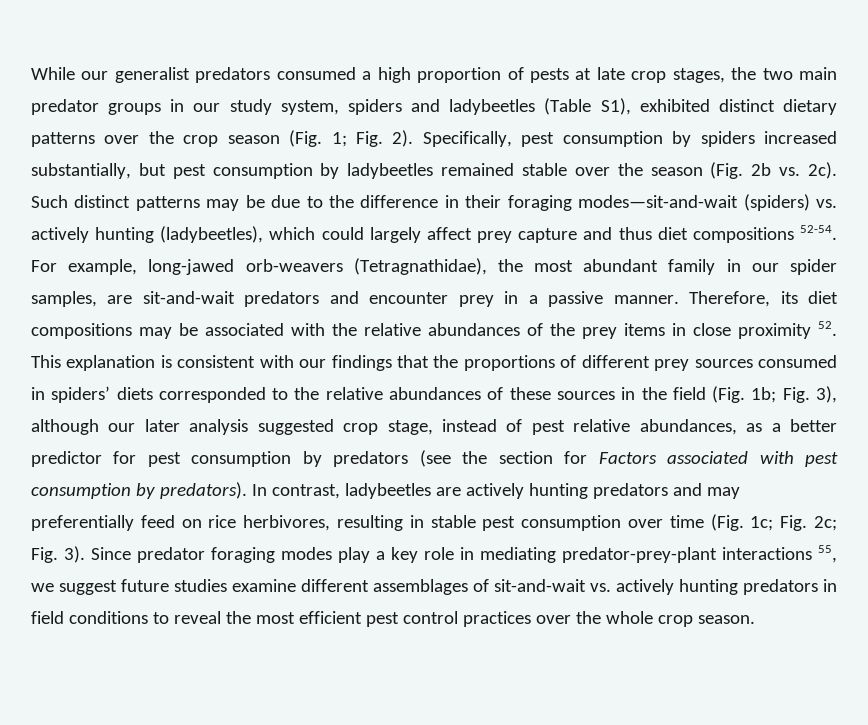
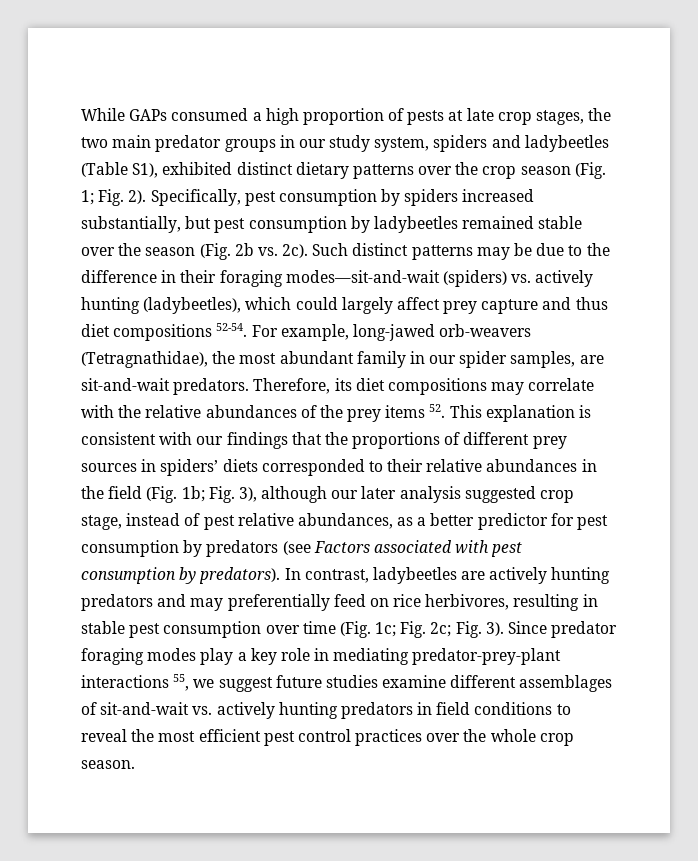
- While our generalist predators consumed a high proportion of pests at late crop stages, the two main predator groups in our study system, spiders and ladybeetles (Table S1), exhibited distinct dietary patterns over the crop season (Fig. 1; Fig. 2).
+ While GAPs consumed a high proportion of pests at late crop stages, the two main predator groups in our study system, spiders and ladybeetles (Table S1), exhibited distinct dietary patterns over the crop season (Fig. 1; Fig. 2).
- For example, long-jawed orb-weavers (Tetragnathidae), the most abundant family in our spider samples, are sit-and-wait predators and encounter prey in a passive manner.
+ For example, long-jawed orb-weavers (Tetragnathidae), the most abundant family in our spider samples, are sit-and-wait predators.
- Therefore, its diet compositions may be associated with the relative abundances of the prey items in close proximity 52. This explanation is consistent with our findings that the proportions of different prey sources consumed in spiders’ diets corresponded to the relative abundances of these sources in the field (Fig. 1b;
+ Therefore, its diet compositions may correlate with the relative abundances of the prey items 52. This explanation is consistent with our findings that the proportions of different prey sources in spiders’ diets corresponded to their relative abundances in the field (Fig. 1b;
- Fig. 3), although our later analysis suggested crop stage, instead of pest relative abundances, as a better predictor for pest consumption by predators (see the section for Factors associated with pest consumption by predators).
+ Fig. 3), although our later analysis suggested crop stage, instead of pest relative abundances, as a better predictor for pest consumption by predators (see Factors associated with pest consumption by predators).

